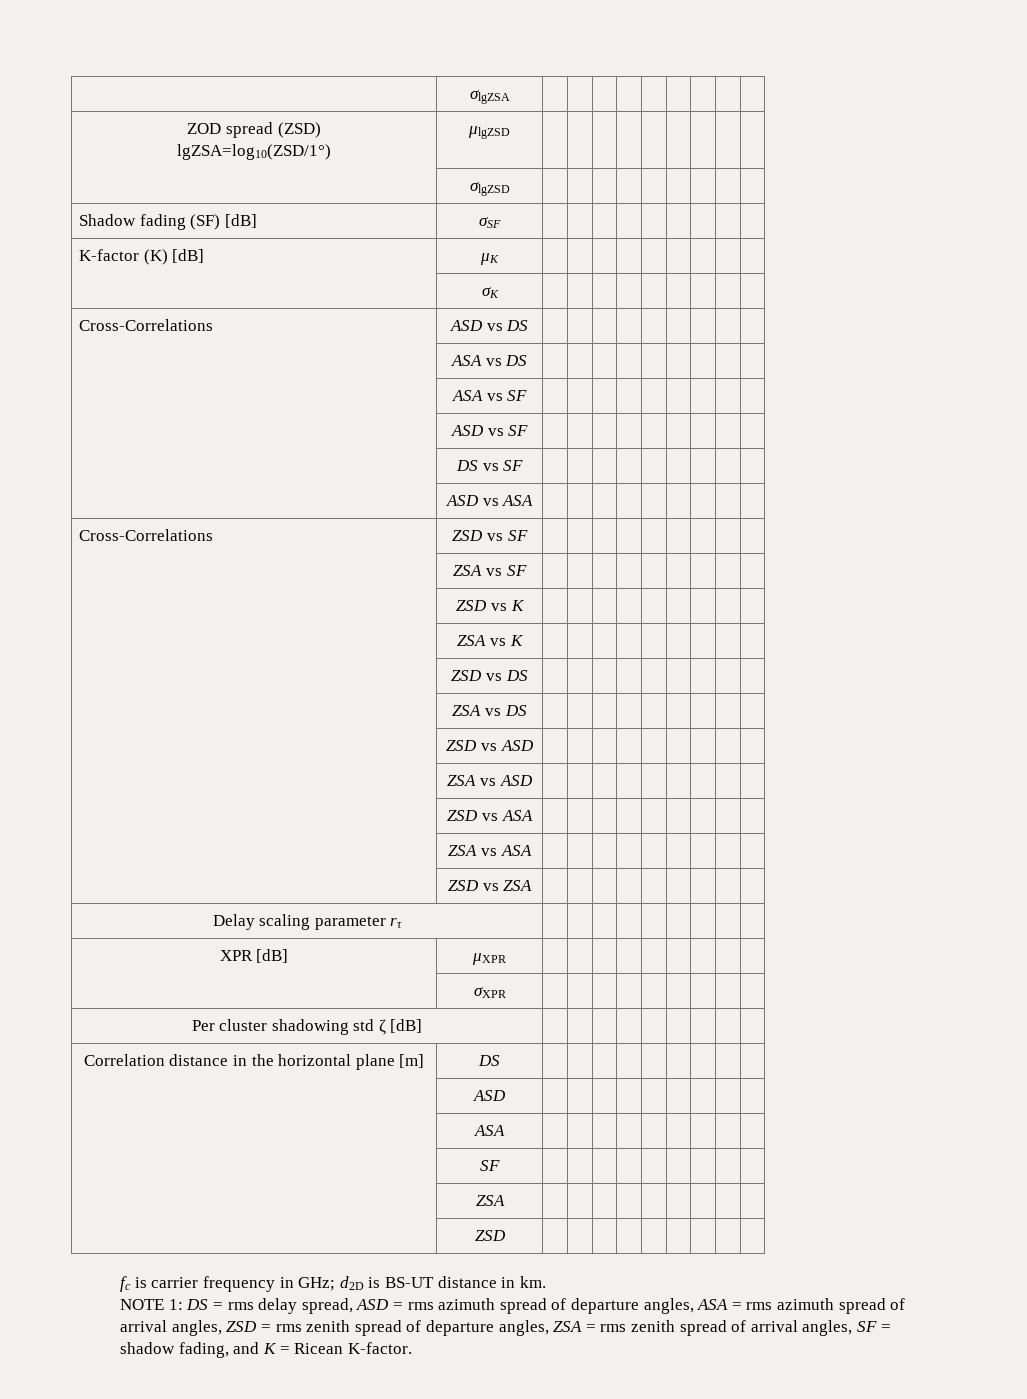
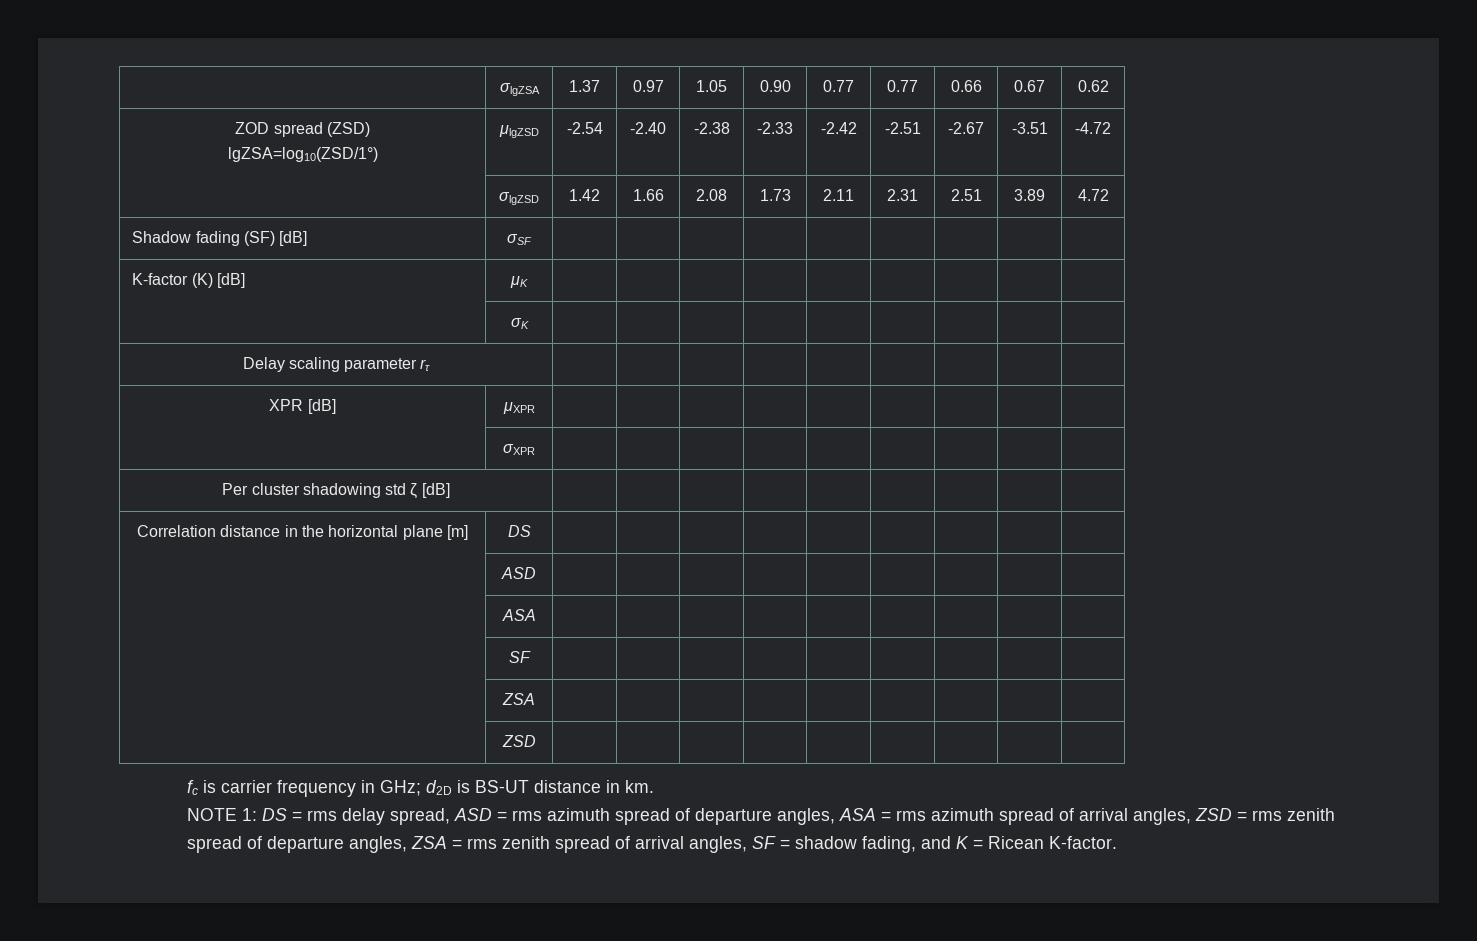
- | σlgZSA | | | | | | | | |
+ | σlgZSA | 1.37 | 0.97 | 1.05 | 0.90 | 0.77 | 0.77 | 0.66 | 0.67 | 0.62
  ZOD spread (ZSD)
- lgZSA=log10(ZSD/1°) | μlgZSD | | | | | | | | |
- | σlgZSD | | | | | | | | |
+ lgZSA=log10(ZSD/1°) | μlgZSD | -2.54 | -2.40 | -2.38 | -2.33 | -2.42 | -2.51 | -2.67 | -3.51 | -4.72
+ | σlgZSD | 1.42 | 1.66 | 2.08 | 1.73 | 2.11 | 2.31 | 2.51 | 3.89 | 4.72
- Cross-Correlations | ASD vs DS | | | | | | | | |
- | ASA vs DS | | | | | | | | |
- | ASA vs SF | | | | | | | | |
- | ASD vs SF | | | | | | | | |
- | DS vs SF | | | | | | | | |
- | ASD vs ASA | | | | | | | | |
- Cross-Correlations | ZSD vs SF | | | | | | | | |
- | ZSA vs SF | | | | | | | | |
- | ZSD vs K | | | | | | | | |
- | ZSA vs K | | | | | | | | |
- | ZSD vs DS | | | | | | | | |
- | ZSA vs DS | | | | | | | | |
- | ZSD vs ASD | | | | | | | | |
- | ZSA vs ASD | | | | | | | | |
- | ZSD vs ASA | | | | | | | | |
- | ZSA vs ASA | | | | | | | | |
- | ZSD vs ZSA | | | | | | | | |

